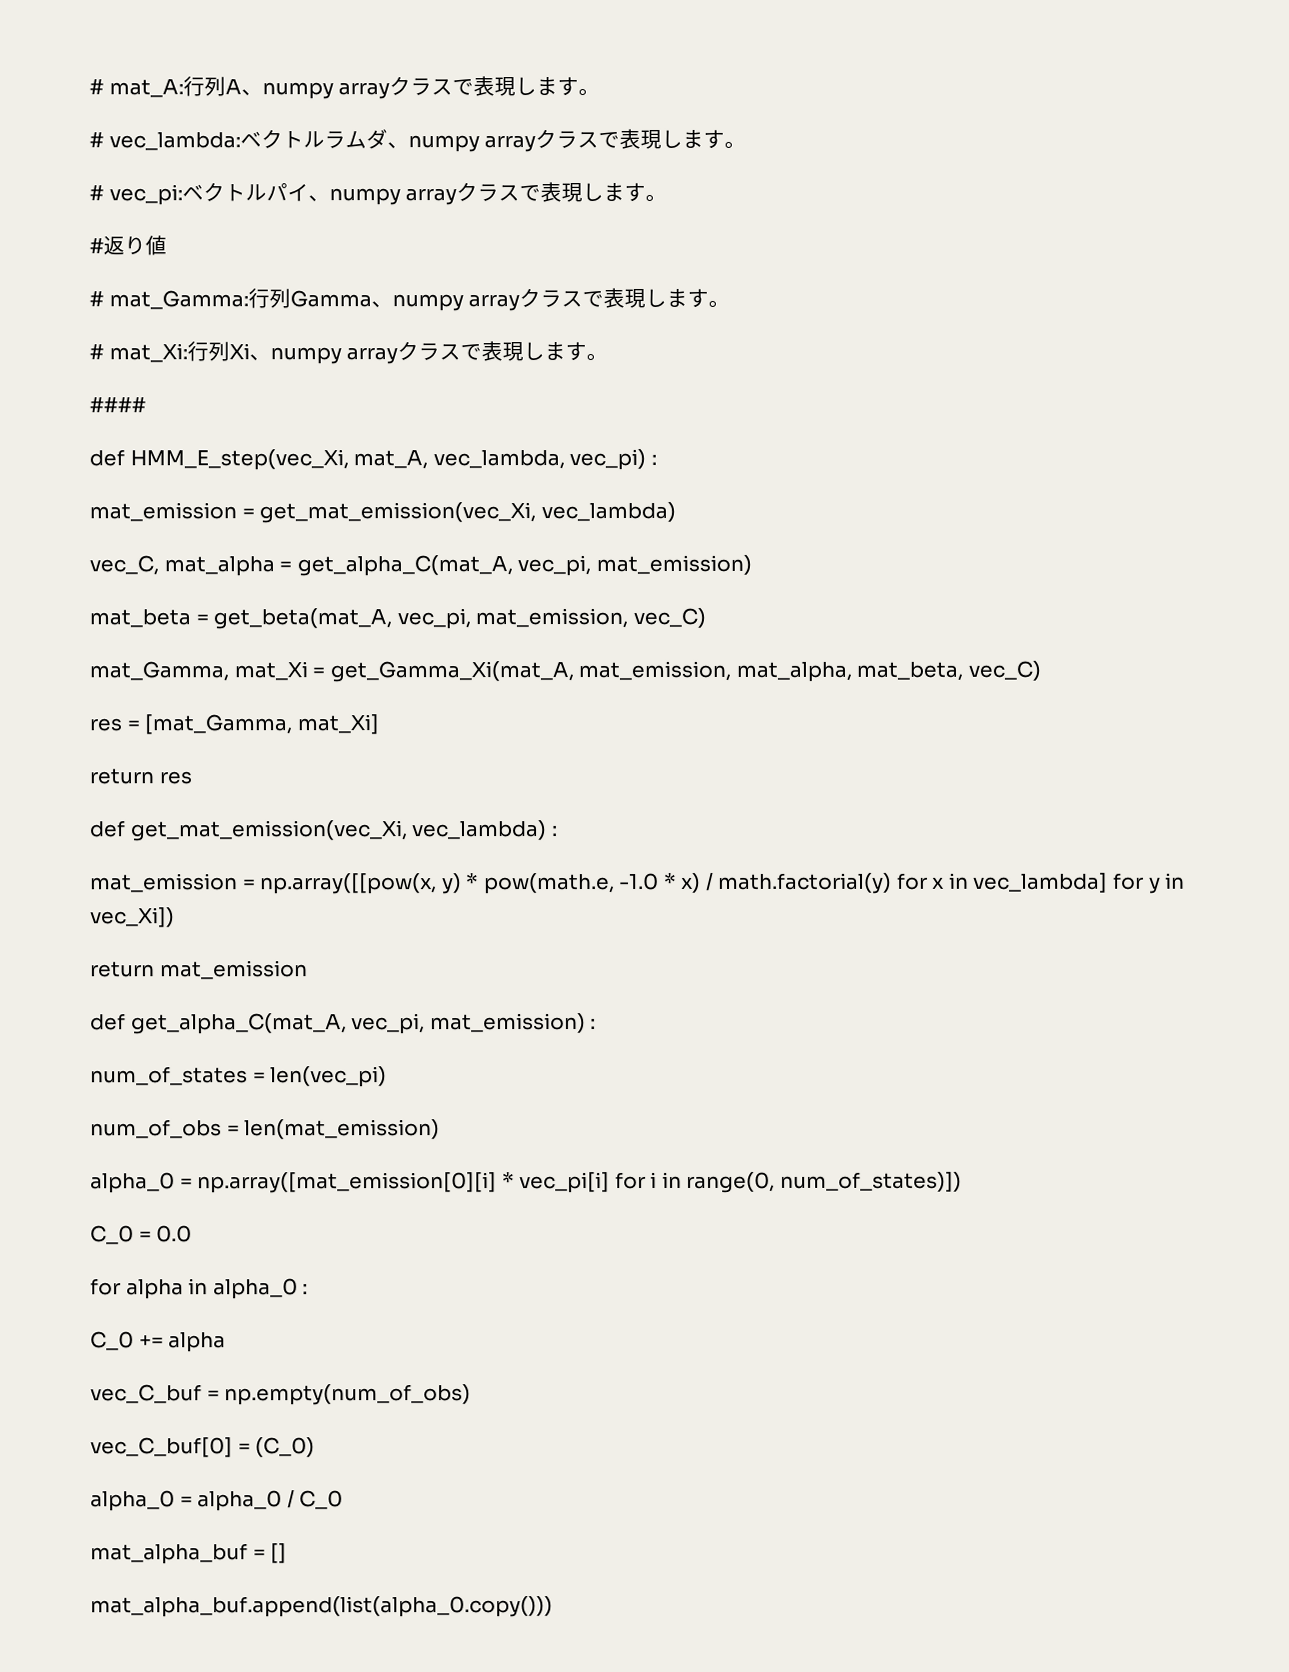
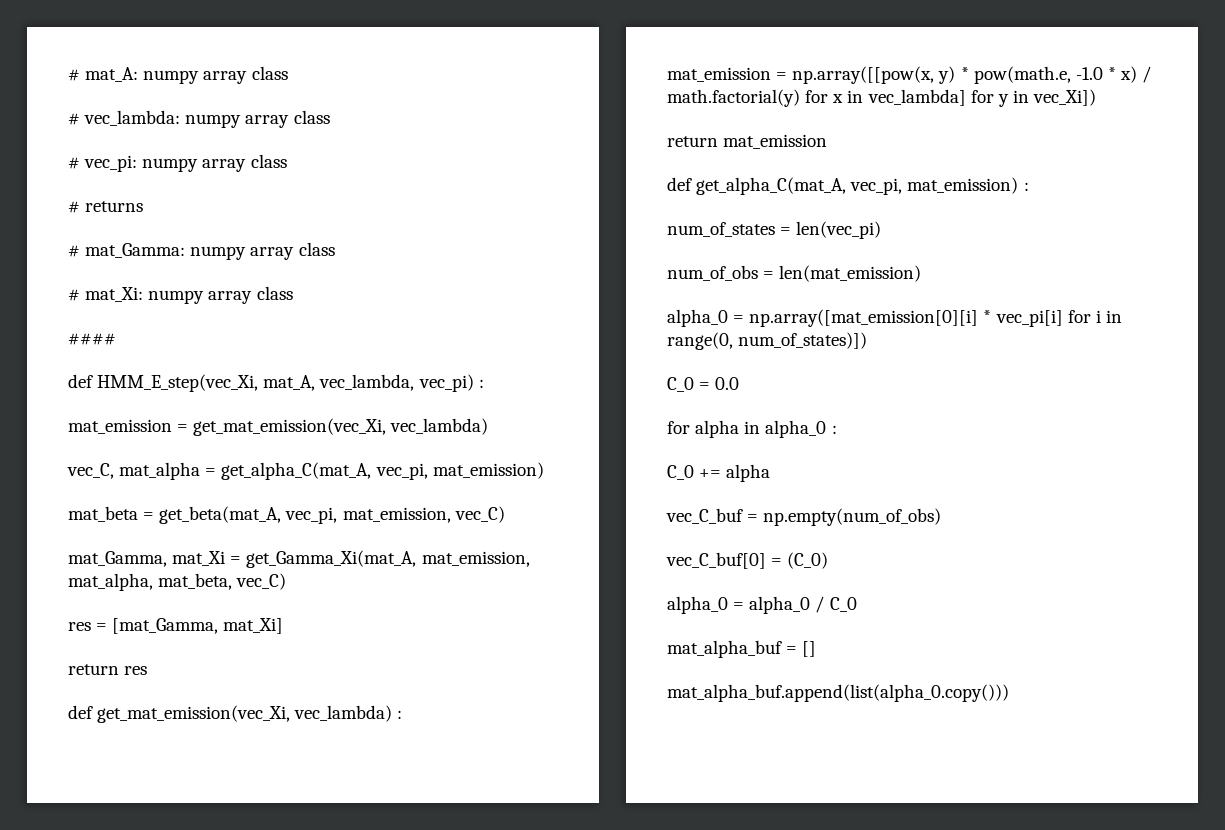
- # mat_A:行列A、numpy arrayクラスで表現します。
- # vec_lambda:ベクトルラムダ、numpy arrayクラスで表現します。
- # vec_pi:ベクトルパイ、numpy arrayクラスで表現します。
- #返り値
+ # mat_A: numpy array class
+ # vec_lambda: numpy array class
+ # vec_pi: numpy array class
+ # returns
- # mat_Gamma:行列Gamma、numpy arrayクラスで表現します。
- # mat_Xi:行列Xi、numpy arrayクラスで表現します。
+ # mat_Gamma: numpy array class
+ # mat_Xi: numpy array class

